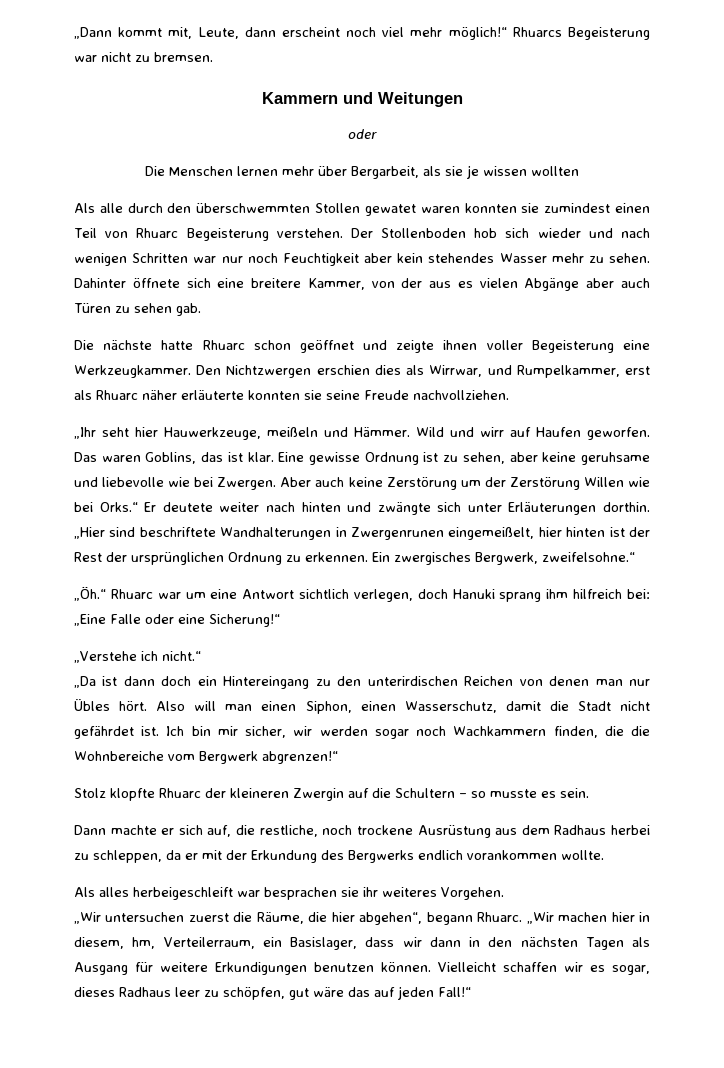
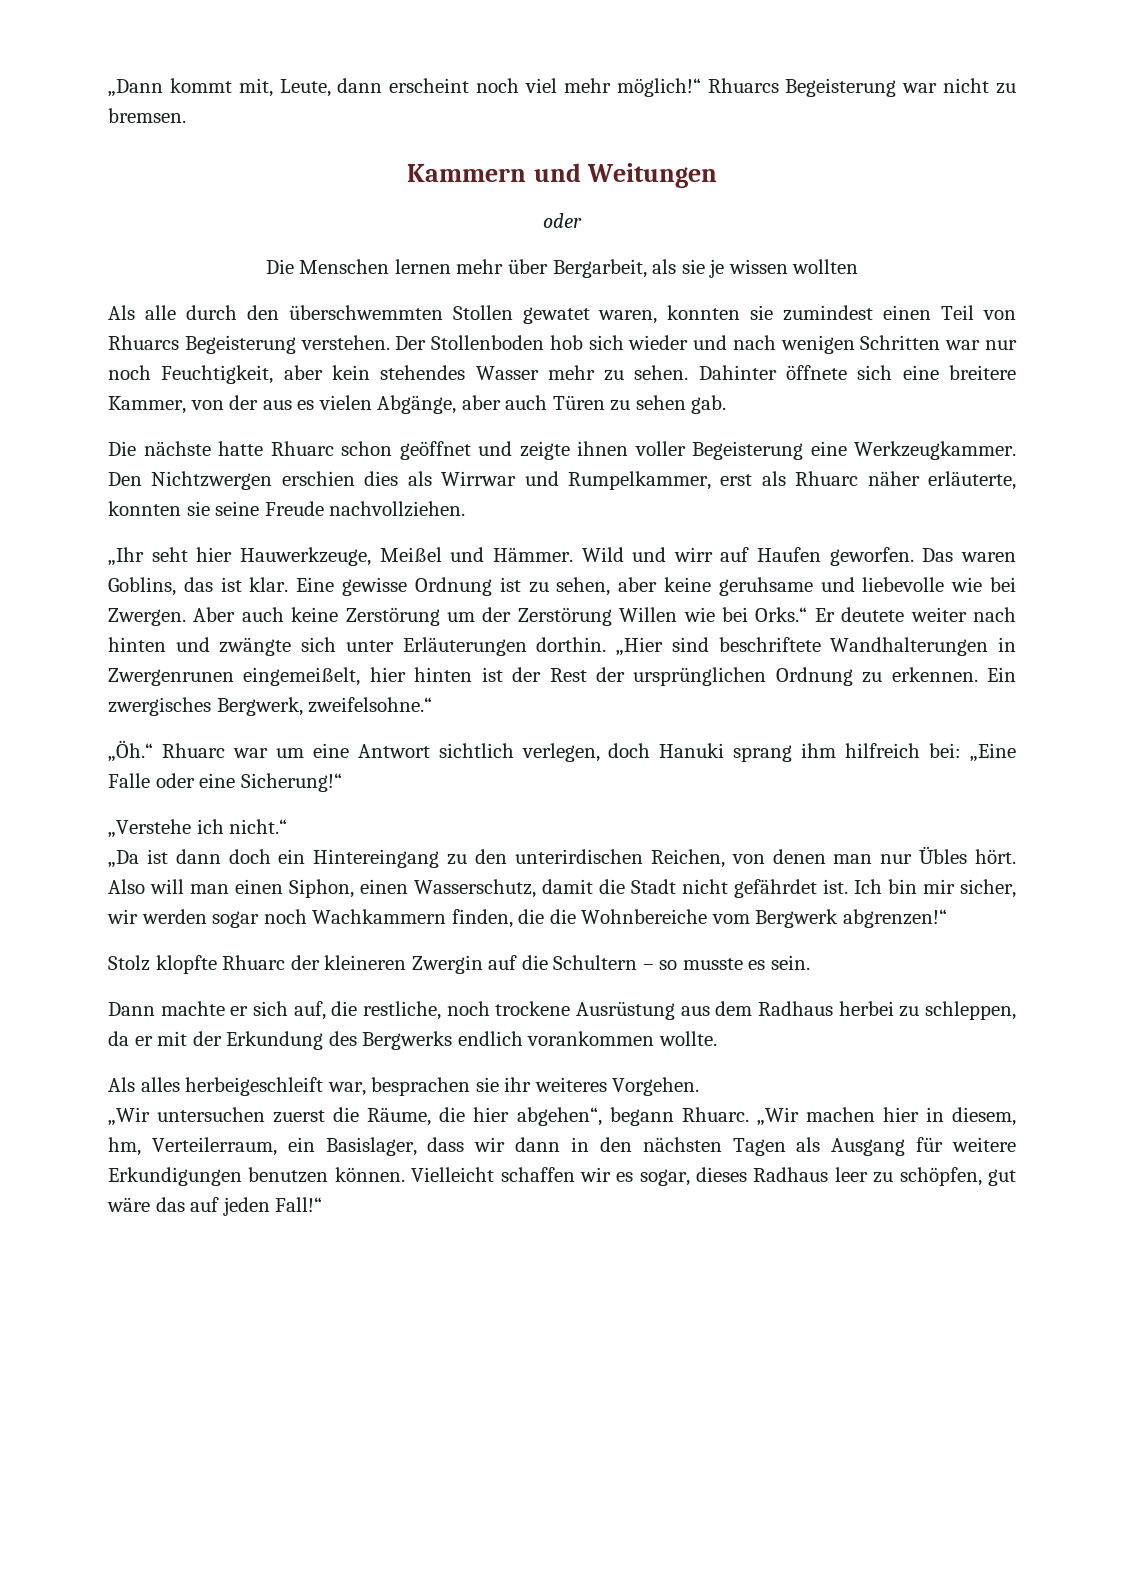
- Als alle durch den überschwemmten Stollen gewatet waren konnten sie zumindest einen Teil von Rhuarc Begeisterung verstehen.
+ Als alle durch den überschwemmten Stollen gewatet waren, konnten sie zumindest einen Teil von Rhuarcs Begeisterung verstehen.
- Der Stollenboden hob sich wieder und nach wenigen Schritten war nur noch Feuchtigkeit aber kein stehendes Wasser mehr zu sehen.
+ Der Stollenboden hob sich wieder und nach wenigen Schritten war nur noch Feuchtigkeit, aber kein stehendes Wasser mehr zu sehen.
- Dahinter öffnete sich eine breitere Kammer, von der aus es vielen Abgänge aber auch Türen zu sehen gab.
+ Dahinter öffnete sich eine breitere Kammer, von der aus es vielen Abgänge, aber auch Türen zu sehen gab.
- Den Nichtzwergen erschien dies als Wirrwar, und Rumpelkammer, erst als Rhuarc näher erläuterte konnten sie seine Freude nachvollziehen.
+ Den Nichtzwergen erschien dies als Wirrwar und Rumpelkammer, erst als Rhuarc näher erläuterte, konnten sie seine Freude nachvollziehen.
- „Ihr seht hier Hauwerkzeuge, meißeln und Hämmer.
+ „Ihr seht hier Hauwerkzeuge, Meißel und Hämmer.
- „Da ist dann doch ein Hintereingang zu den unterirdischen Reichen von denen man nur Übles hört.
+ „Da ist dann doch ein Hintereingang zu den unterirdischen Reichen, von denen man nur Übles hört.
- Als alles herbeigeschleift war besprachen sie ihr weiteres Vorgehen.
+ Als alles herbeigeschleift war, besprachen sie ihr weiteres Vorgehen.

